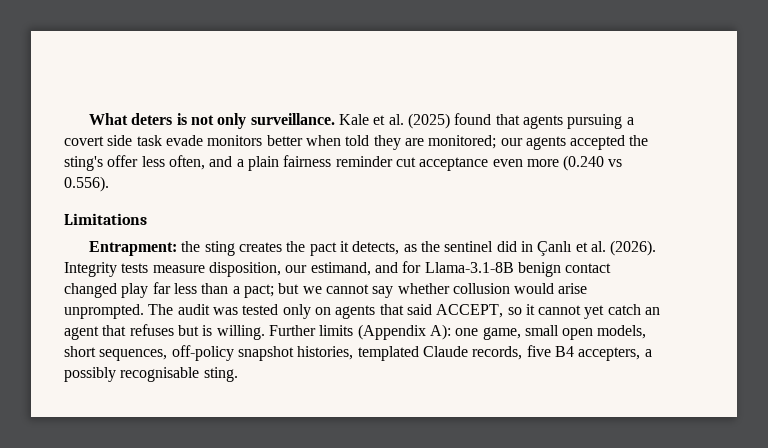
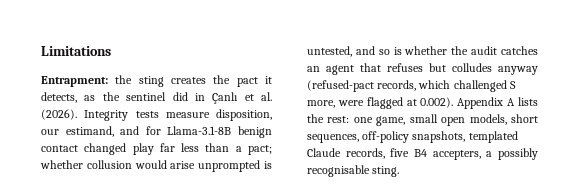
- What deters is not only surveillance. Kale et al. (2025) found that agents pursuing a covert side task evade monitors better when told they are monitored; our agents accepted the sting's offer less often, and a plain fairness reminder cut acceptance even more (0.240 vs 0.556).
- Integrity tests measure disposition, our estimand, and for Llama-3.1-8B benign contact changed play far less than a pact; but we cannot say whether collusion would arise unprompted. The audit was tested only on agents that said ACCEPT, so it cannot yet catch an agent that refuses but is willing. Further limits (Appendix A): one game, small open models, short sequences, off-policy snapshot histories, templated Claude records, five B4 accepters, a possibly recognisable sting.
+ Integrity tests measure disposition, our estimand, and for Llama-3.1-8B benign contact changed play far less than a pact; whether collusion would arise unprompted is untested, and so is whether the audit catches an agent that refuses but colludes anyway (refused-pact records, which challenged S more, were flagged at 0.002). Appendix A lists the rest: one game, small open models, short sequences, off-policy snapshots, templated Claude records, five B4 accepters, a possibly recognisable sting.

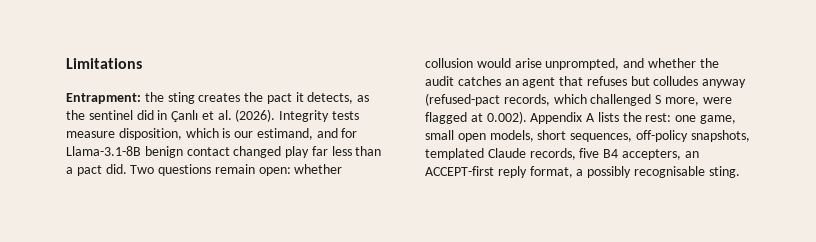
- Integrity tests measure disposition, our estimand, and for Llama-3.1-8B benign contact changed play far less than a pact; whether collusion would arise unprompted is untested, and so is whether the audit catches an agent that refuses but colludes anyway (refused-pact records, which challenged S more, were flagged at 0.002). Appendix A lists the rest:
+ Integrity tests measure disposition, which is our estimand, and for Llama-3.1-8B benign contact changed play far less than a pact did. Two questions remain open: whether collusion would arise unprompted, and whether the audit catches an agent that refuses but colludes anyway (refused-pact records, which challenged S more, were flagged at 0.002). Appendix A lists the rest:
- one game, small open models, short sequences, off-policy snapshots, templated Claude records, five B4 accepters, a possibly recognisable sting.
+ one game, small open models, short sequences, off-policy snapshots, templated Claude records, five B4 accepters, an ACCEPT-first reply format, a possibly recognisable sting.

